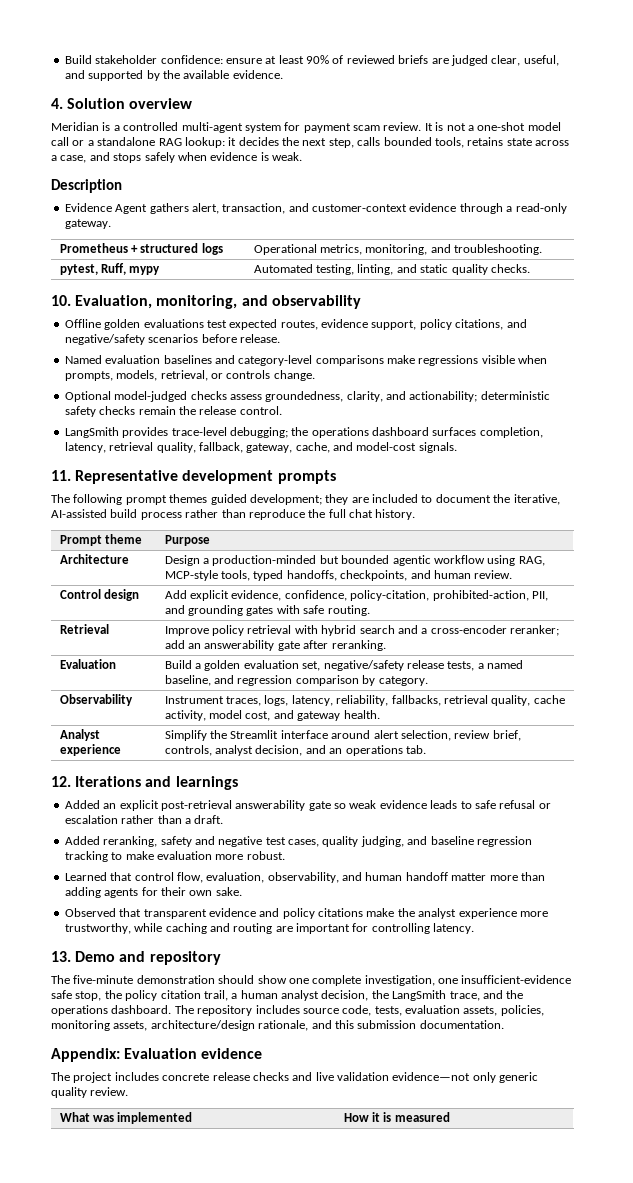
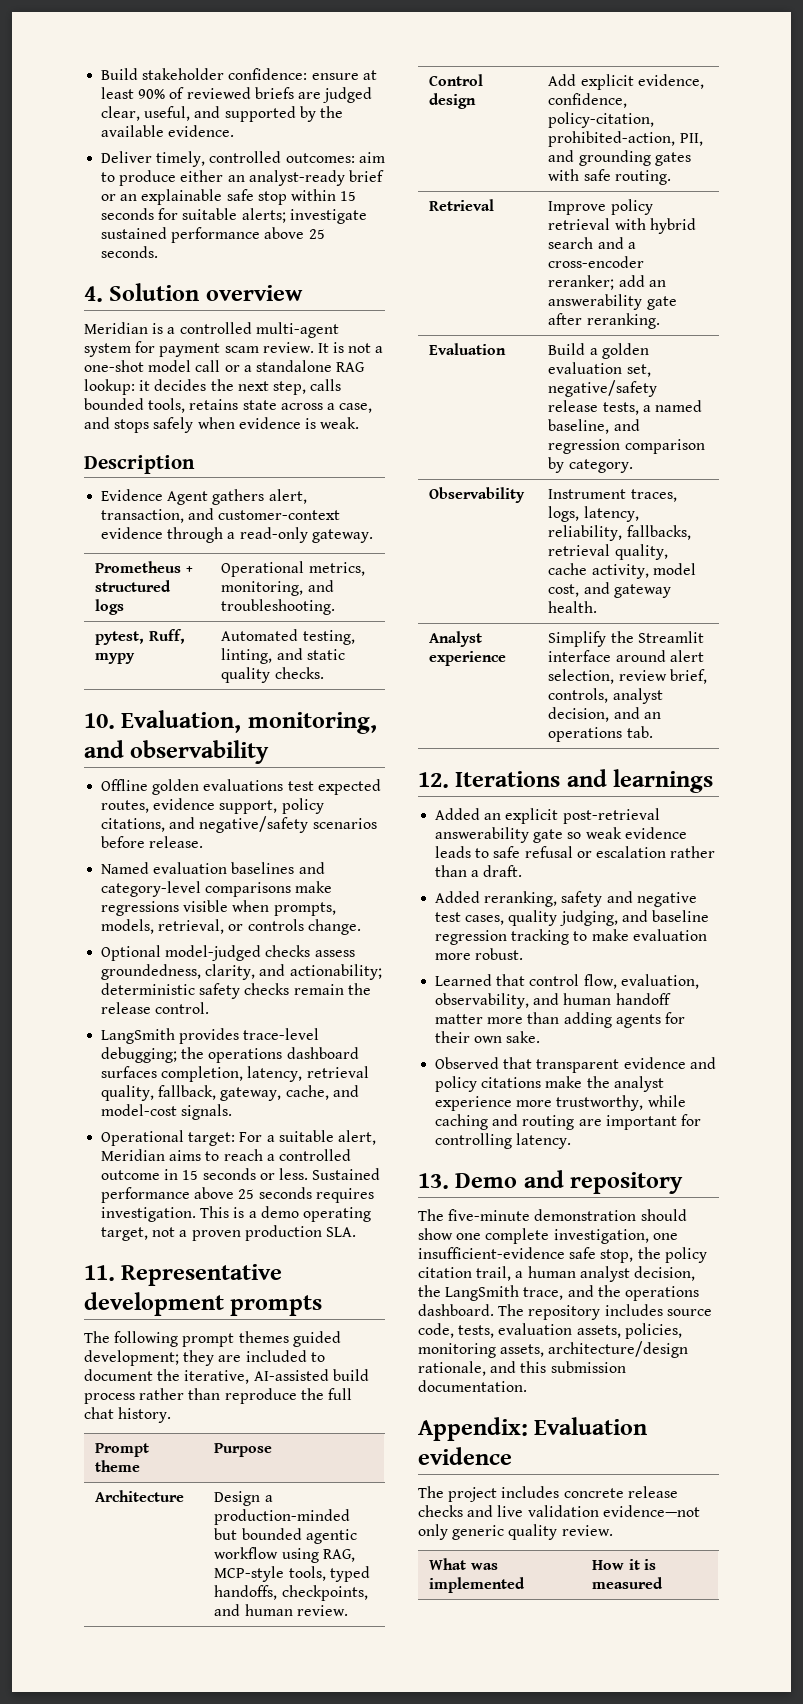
+ Deliver timely, controlled outcomes: aim to produce either an analyst-ready brief or an explainable safe stop within 15 seconds for suitable alerts; investigate sustained performance above 25 seconds.
+ Operational target: For a suitable alert, Meridian aims to reach a controlled outcome in 15 seconds or less. Sustained performance above 25 seconds requires investigation. This is a demo operating target, not a proven production SLA.

